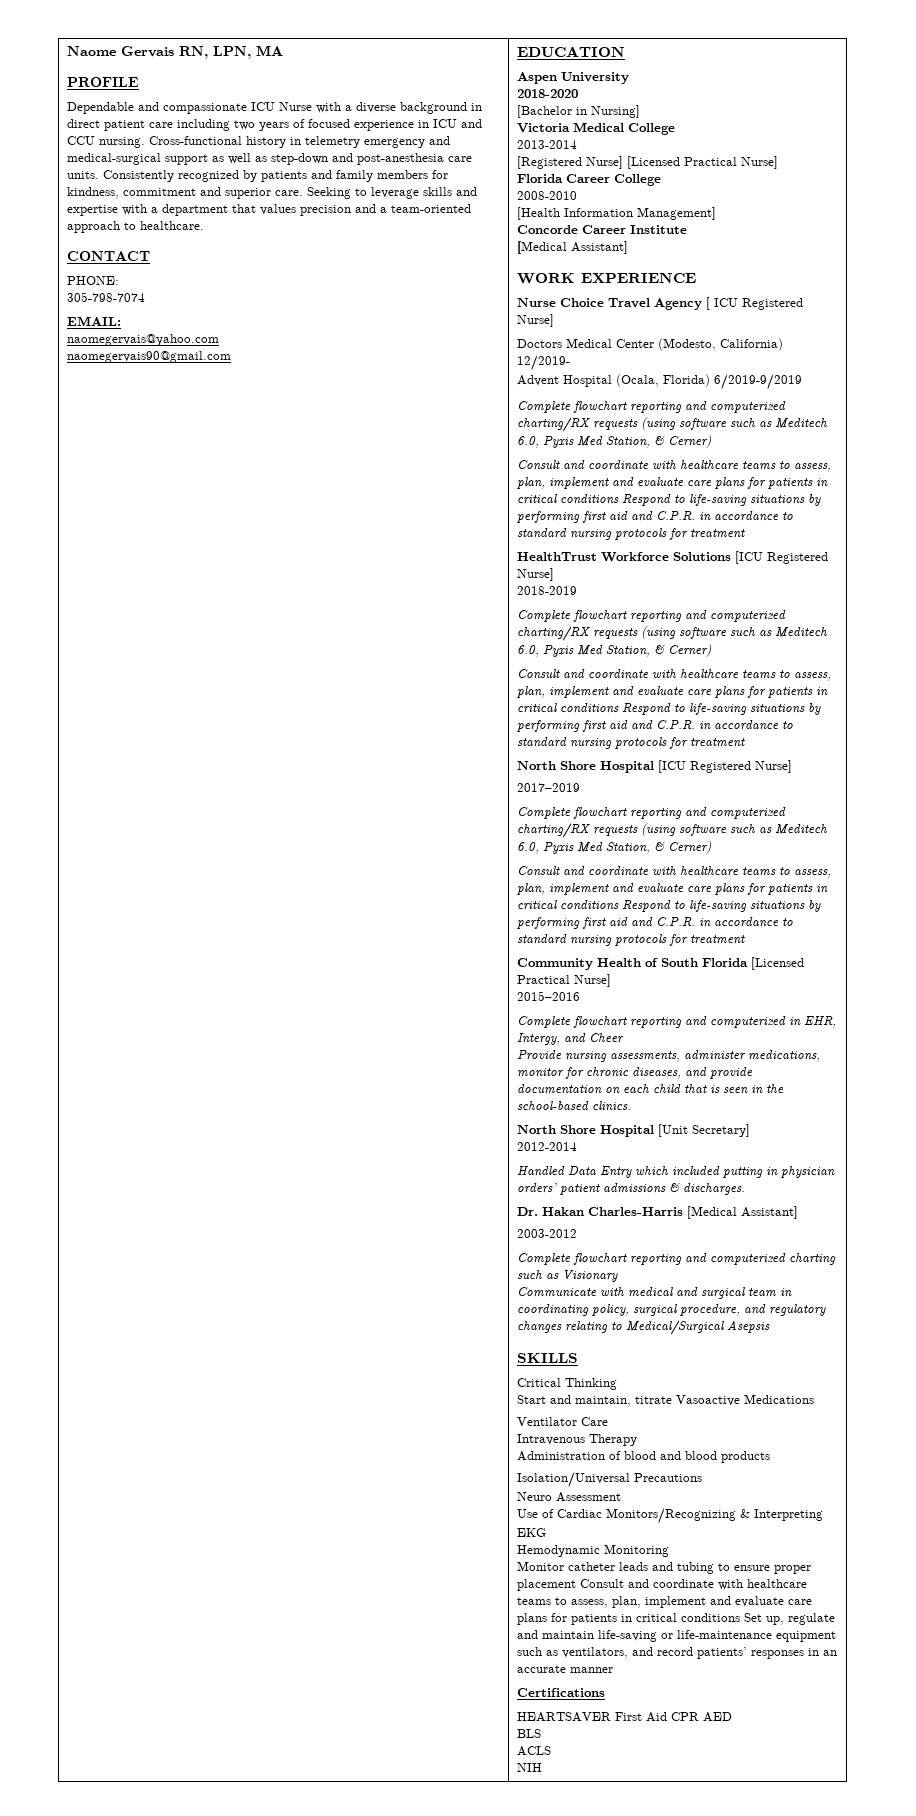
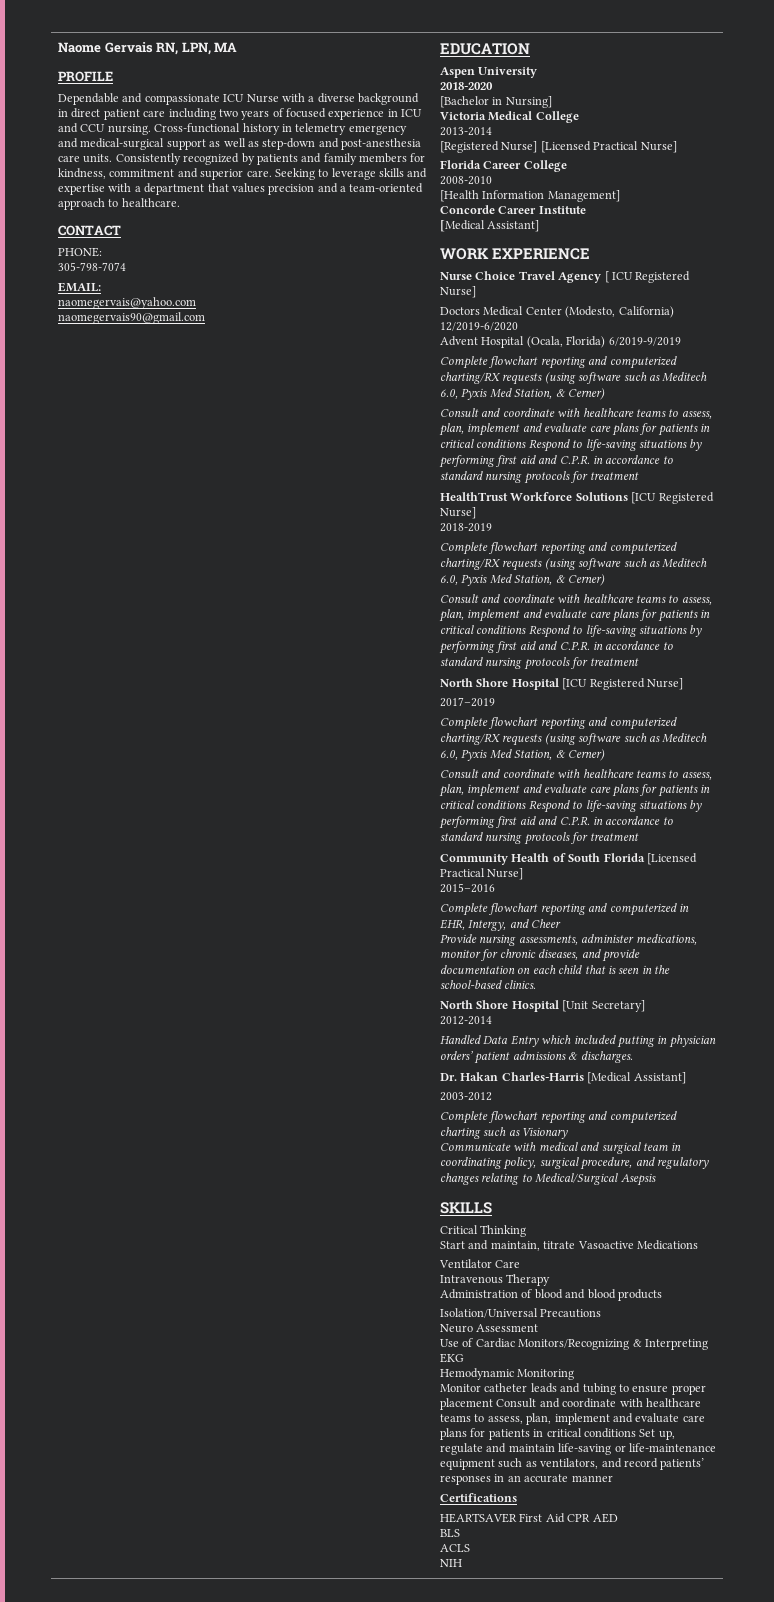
- Doctors Medical Center (Modesto, California) 12/2019-
+ Doctors Medical Center (Modesto, California) 12/2019-6/2020

